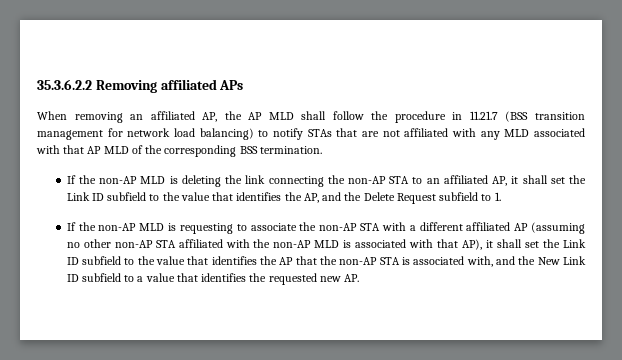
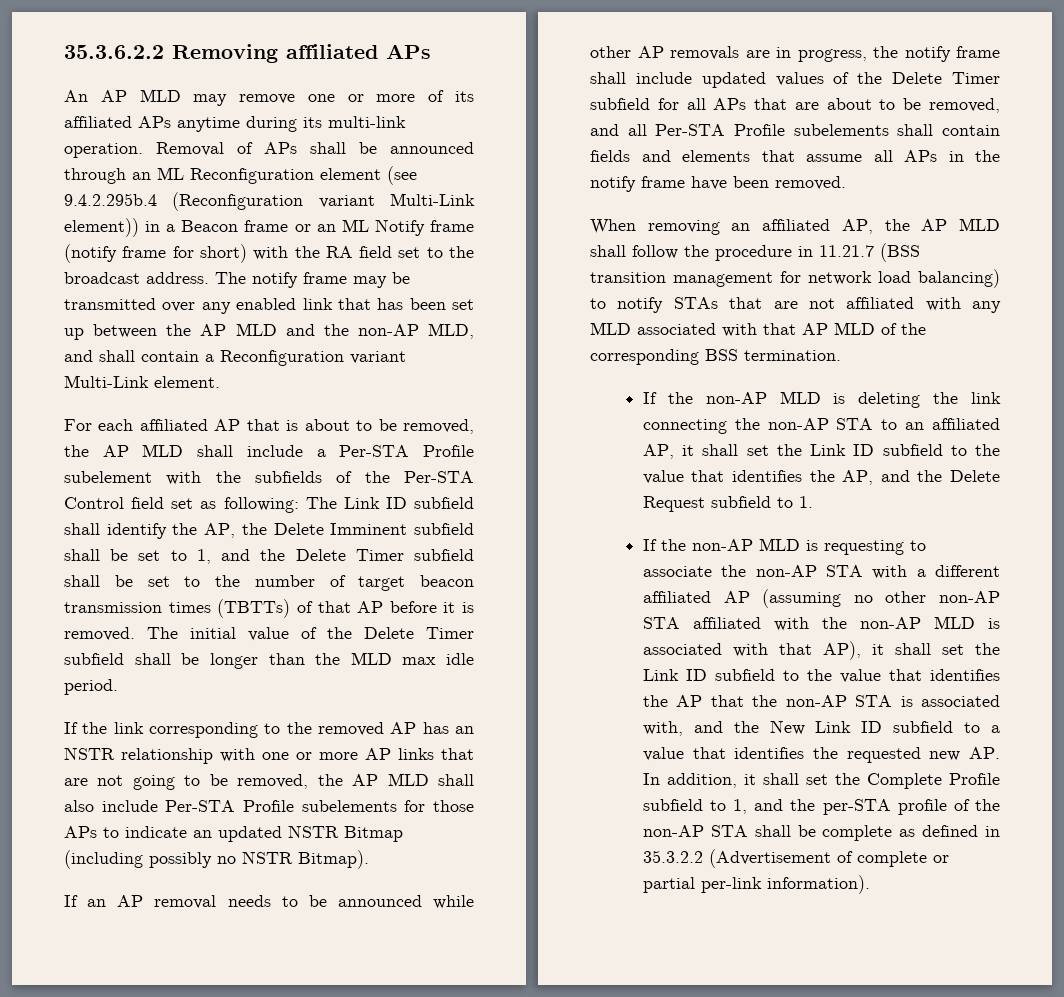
+ An AP MLD may remove one or more of its affiliated APs anytime during its multi-link operation. Removal of APs shall be announced through an ML Reconfiguration element (see 9.4.2.295b.4 (Reconfiguration variant Multi-Link element)) in a Beacon frame or an ML Notify frame (notify frame for short) with the RA field set to the broadcast address. The notify frame may be transmitted over any enabled link that has been set up between the AP MLD and the non-AP MLD, and shall contain a Reconfiguration variant Multi-Link element.
+ For each affiliated AP that is about to be removed, the AP MLD shall include a Per-STA Profile subelement with the subfields of the Per-STA Control field set as following: The Link ID subfield shall identify the AP, the Delete Imminent subfield shall be set to 1, and the Delete Timer subfield shall be set to the number of target beacon transmission times (TBTTs) of that AP before it is removed. The initial value of the Delete Timer subfield shall be longer than the MLD max idle period.
+ If the link corresponding to the removed AP has an NSTR relationship with one or more AP links that are not going to be removed, the AP MLD shall also include Per-STA Profile subelements for those APs to indicate an updated NSTR Bitmap (including possibly no NSTR Bitmap).
+ If an AP removal needs to be announced while other AP removals are in progress, the notify frame shall include updated values of the Delete Timer subfield for all APs that are about to be removed, and all Per-STA Profile subelements shall contain fields and elements that assume all APs in the notify frame have been removed.
- If the non-AP MLD is requesting to associate the non-AP STA with a different affiliated AP (assuming no other non-AP STA affiliated with the non-AP MLD is associated with that AP), it shall set the Link ID subfield to the value that identifies the AP that the non-AP STA is associated with, and the New Link ID subfield to a value that identifies the requested new AP.
+ If the non-AP MLD is requesting to associate the non-AP STA with a different affiliated AP (assuming no other non-AP STA affiliated with the non-AP MLD is associated with that AP), it shall set the Link ID subfield to the value that identifies the AP that the non-AP STA is associated with, and the New Link ID subfield to a value that identifies the requested new AP. In addition, it shall set the Complete Profile subfield to 1, and the per-STA profile of the non-AP STA shall be complete as defined in 35.3.2.2 (Advertisement of complete or partial per-link information).

